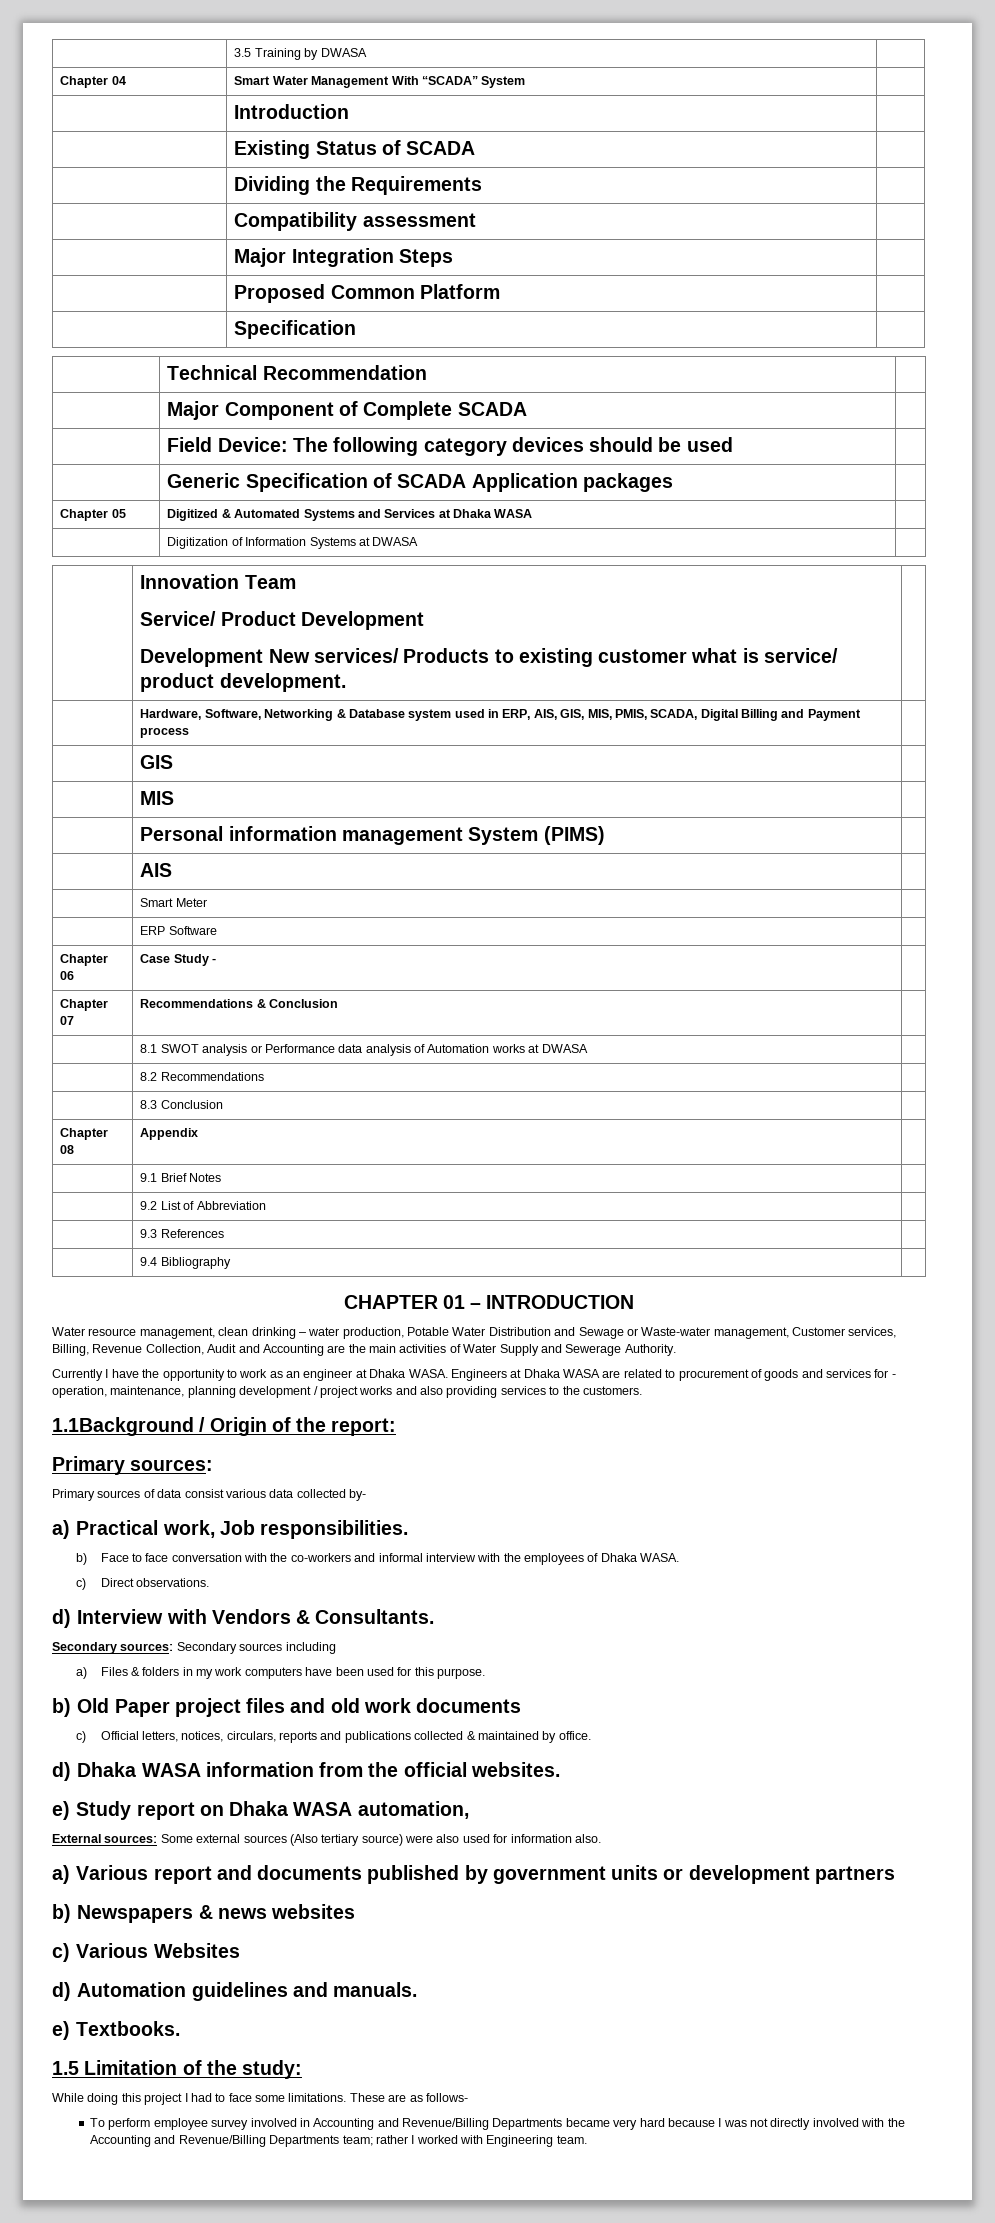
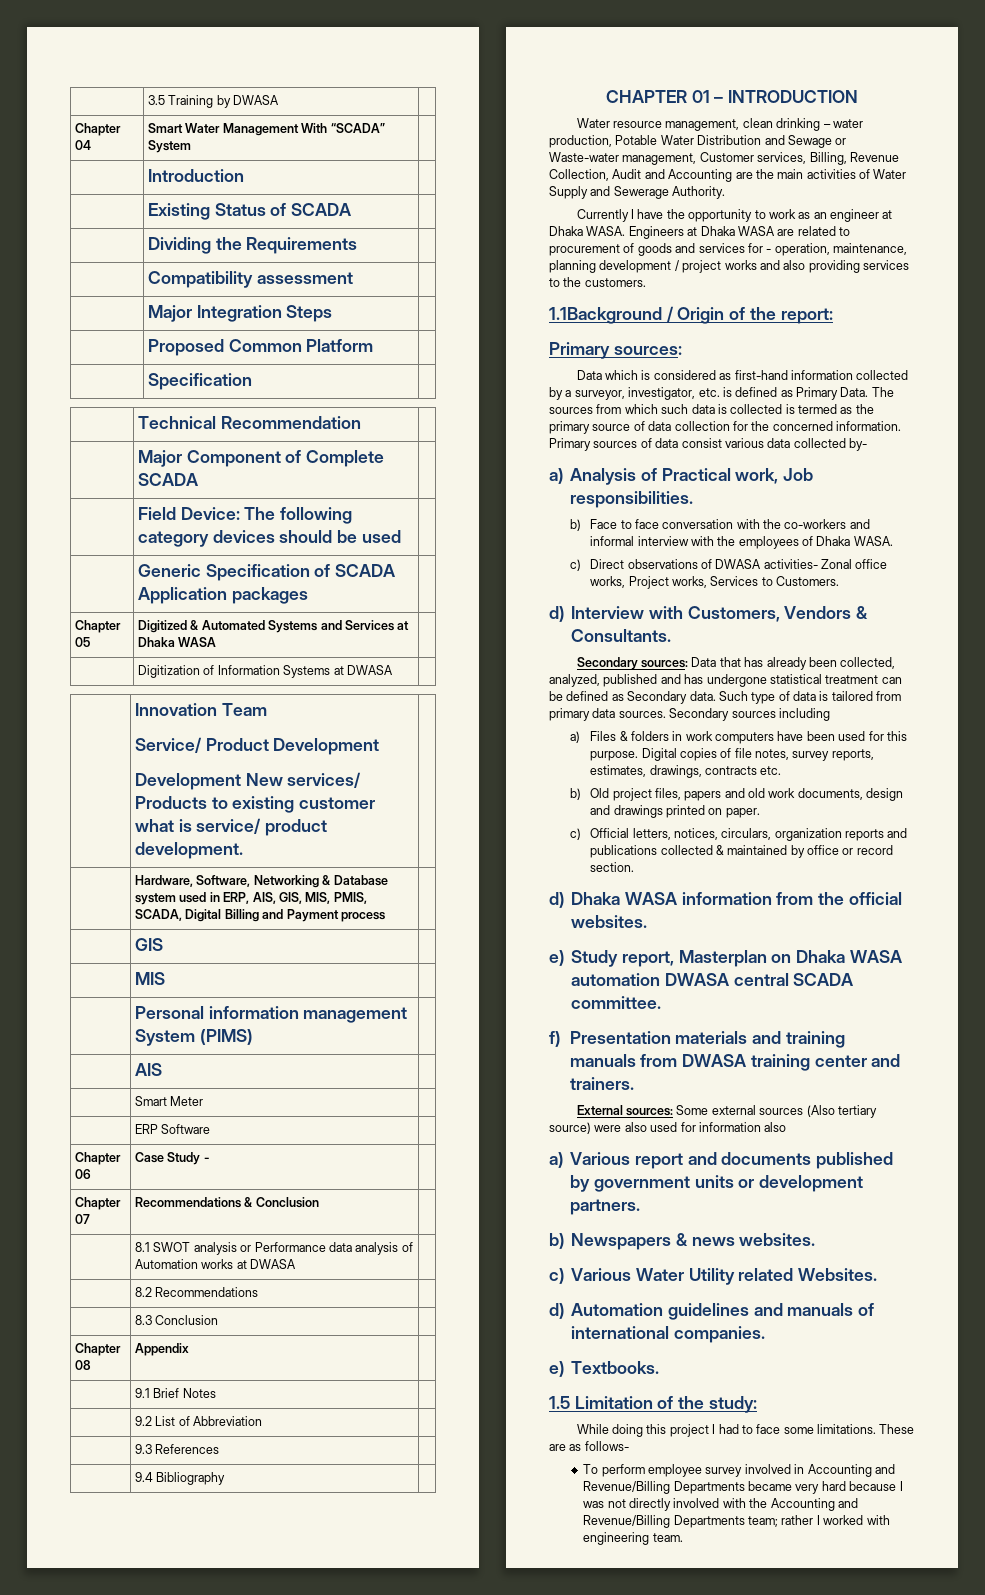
+ Data which is considered as first-hand information collected by a surveyor, investigator, etc. is defined as Primary Data. The sources from which such data is collected is termed as the primary source of data collection for the concerned information.
- a) Practical work, Job responsibilities.
+ a) Analysis of Practical work, Job responsibilities.
- c) Direct observations.
+ c) Direct observations of DWASA activities- Zonal office works, Project works, Services to Customers.
- d) Interview with Vendors & Consultants.
+ d) Interview with Customers, Vendors & Consultants.
- Secondary sources: Secondary sources including
+ Secondary sources: Data that has already been collected, analyzed, published and has undergone statistical treatment can be defined as Secondary data. Such type of data is tailored from primary data sources. Secondary sources including
- a) Files & folders in my work computers have been used for this purpose.
- b) Old Paper project files and old work documents
+ a) Files & folders in work computers have been used for this purpose. Digital copies of file notes, survey reports, estimates, drawings, contracts etc.
+ b) Old project files, papers and old work documents, design and drawings printed on paper.
- c) Official letters, notices, circulars, reports and publications collected & maintained by office.
+ c) Official letters, notices, circulars, organization reports and publications collected & maintained by office or record section.
- e) Study report on Dhaka WASA automation,
+ e) Study report, Masterplan on Dhaka WASA automation DWASA central SCADA committee.
+ f) Presentation materials and training manuals from DWASA training center and trainers.
- External sources: Some external sources (Also tertiary source) were also used for information also.
+ External sources: Some external sources (Also tertiary source) were also used for information also
- a) Various report and documents published by government units or development partners
+ a) Various report and documents published by government units or development partners.
- b) Newspapers & news websites
+ b) Newspapers & news websites.
- c) Various Websites
+ c) Various Water Utility related Websites.
- d) Automation guidelines and manuals.
+ d) Automation guidelines and manuals of international companies.
- To perform employee survey involved in Accounting and Revenue/Billing Departments became very hard because I was not directly involved with the Accounting and Revenue/Billing Departments team; rather I worked with Engineering team.
+ To perform employee survey involved in Accounting and Revenue/Billing Departments became very hard because I was not directly involved with the Accounting and Revenue/Billing Departments team; rather I worked with engineering team.

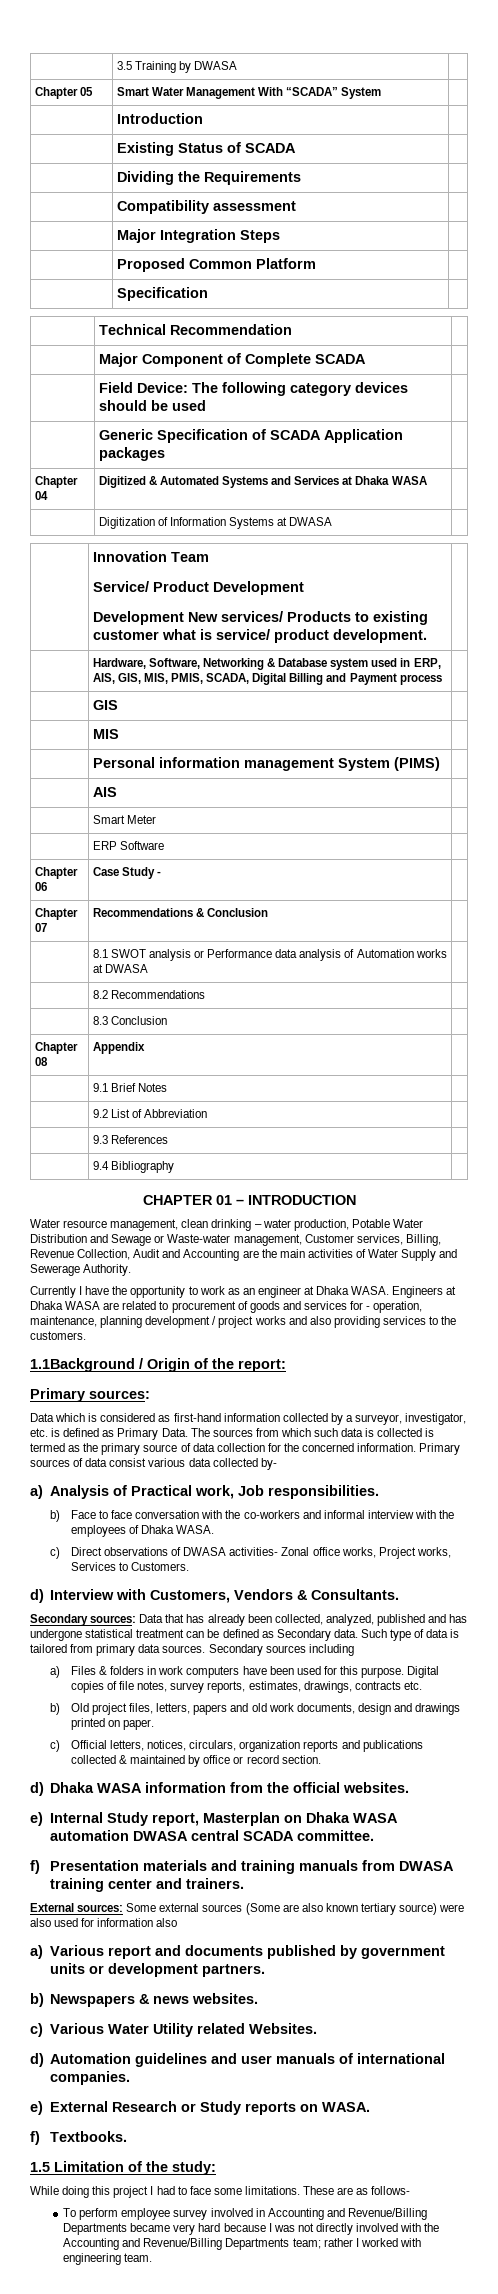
- Chapter 04 | Smart Water Management With “SCADA” System |
+ Chapter 05 | Smart Water Management With “SCADA” System |
- Chapter 05 | Digitized & Automated Systems and Services at Dhaka WASA |
+ Chapter 04 | Digitized & Automated Systems and Services at Dhaka WASA |
- b) Old project files, papers and old work documents, design and drawings printed on paper.
+ b) Old project files, letters, papers and old work documents, design and drawings printed on paper.
- e) Study report, Masterplan on Dhaka WASA automation DWASA central SCADA committee.
+ e) Internal Study report, Masterplan on Dhaka WASA automation DWASA central SCADA committee.
- External sources: Some external sources (Also tertiary source) were also used for information also
+ External sources: Some external sources (Some are also known tertiary source) were also used for information also
- d) Automation guidelines and manuals of international companies.
+ d) Automation guidelines and user manuals of international companies.
- e) Textbooks.
+ e) External Research or Study reports on WASA.
+ f) Textbooks.

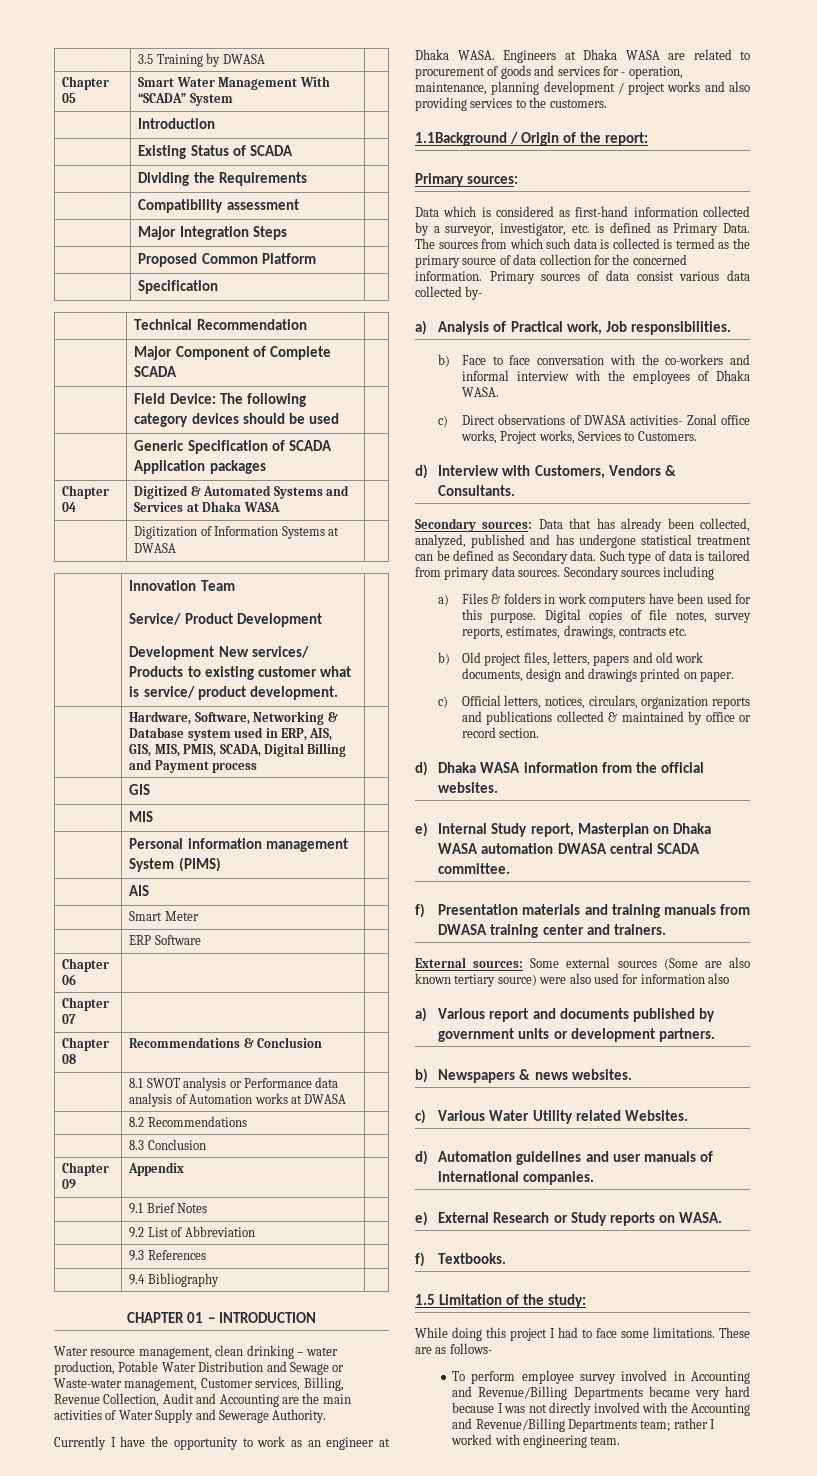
- Chapter 06 | Case Study - |
+ Chapter 06 | |
- Chapter 07 | Recommendations & Conclusion |
+ Chapter 07 | |
+ Chapter 08 | Recommendations & Conclusion |
- Chapter 08 | Appendix |
+ Chapter 09 | Appendix |

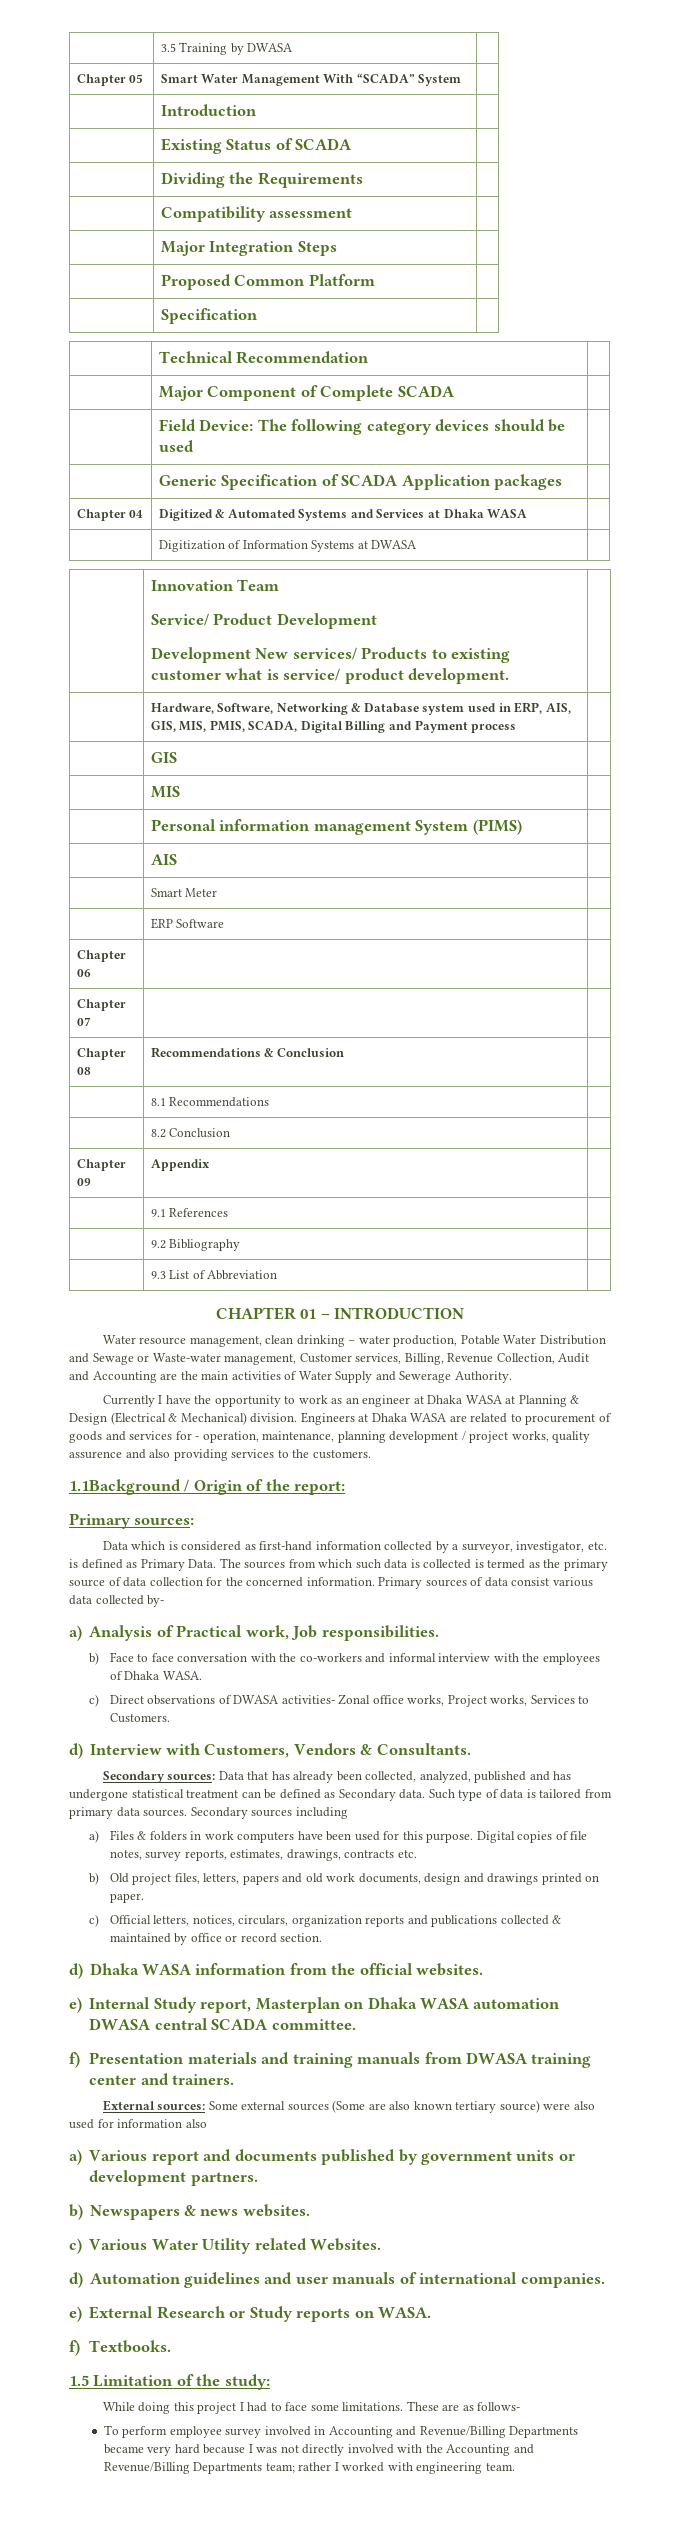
- | 8.1 SWOT analysis or Performance data analysis of Automation works at DWASA |
+ | 8.1 Recommendations |
- | 8.2 Recommendations |
- | 8.3 Conclusion |
+ | 8.2 Conclusion |
- | 9.1 Brief Notes |
+ | 9.1 References |
- | 9.2 List of Abbreviation |
- | 9.3 References |
- | 9.4 Bibliography |
+ | 9.2 Bibliography |
+ | 9.3 List of Abbreviation |
- Currently I have the opportunity to work as an engineer at Dhaka WASA.
+ Currently I have the opportunity to work as an engineer at Dhaka WASA at Planning & Design (Electrical & Mechanical) division.
- Engineers at Dhaka WASA are related to procurement of goods and services for - operation, maintenance, planning development / project works and also providing services to the customers.
+ Engineers at Dhaka WASA are related to procurement of goods and services for - operation, maintenance, planning development / project works, quality assurence and also providing services to the customers.

